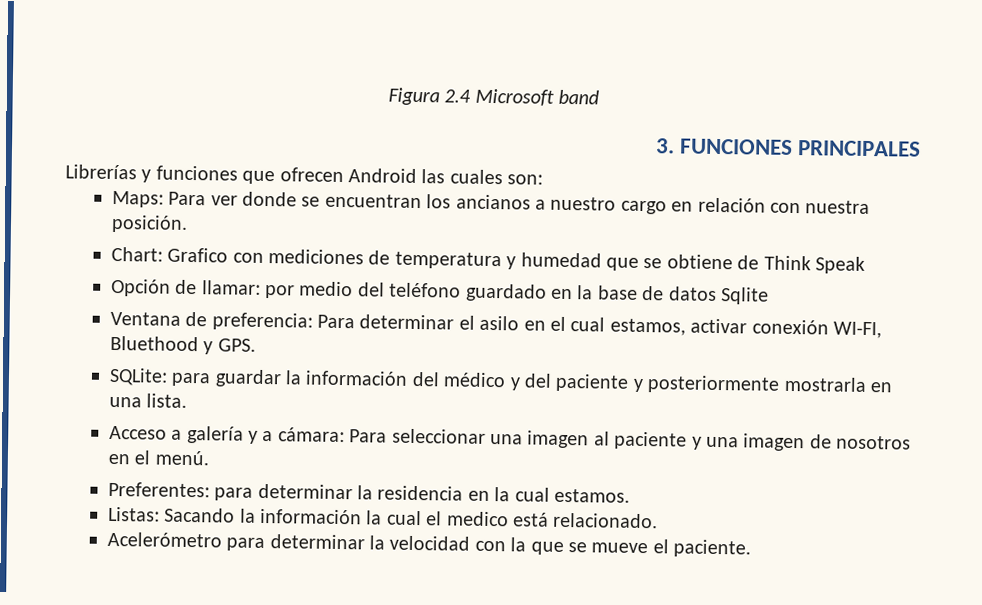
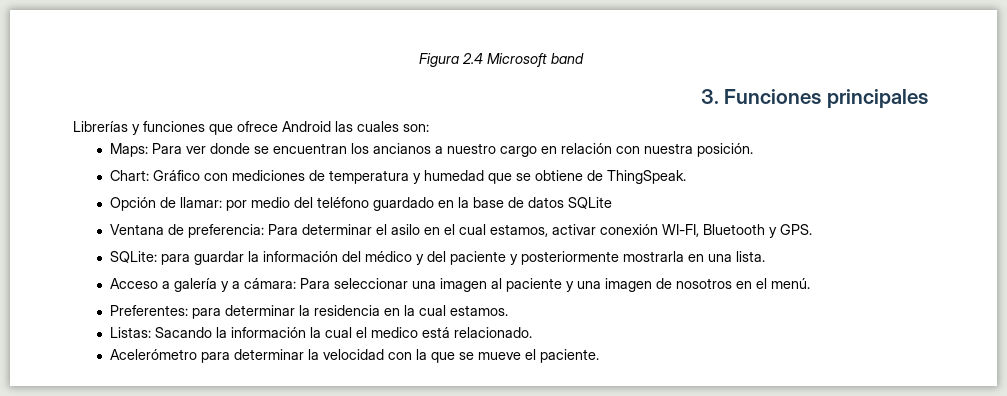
- 3. FUNCIONES PRINCIPALES
+ 3. Funciones principales
- Librerías y funciones que ofrecen Android las cuales son:
+ Librerías y funciones que ofrece Android las cuales son:
- Chart: Grafico con mediciones de temperatura y humedad que se obtiene de Think Speak
+ Chart: Gráfico con mediciones de temperatura y humedad que se obtiene de ThingSpeak.
- Opción de llamar: por medio del teléfono guardado en la base de datos Sqlite
+ Opción de llamar: por medio del teléfono guardado en la base de datos SQLite
- Ventana de preferencia: Para determinar el asilo en el cual estamos, activar conexión WI-FI, Bluethood y GPS.
+ Ventana de preferencia: Para determinar el asilo en el cual estamos, activar conexión WI-FI, Bluetooth y GPS.

